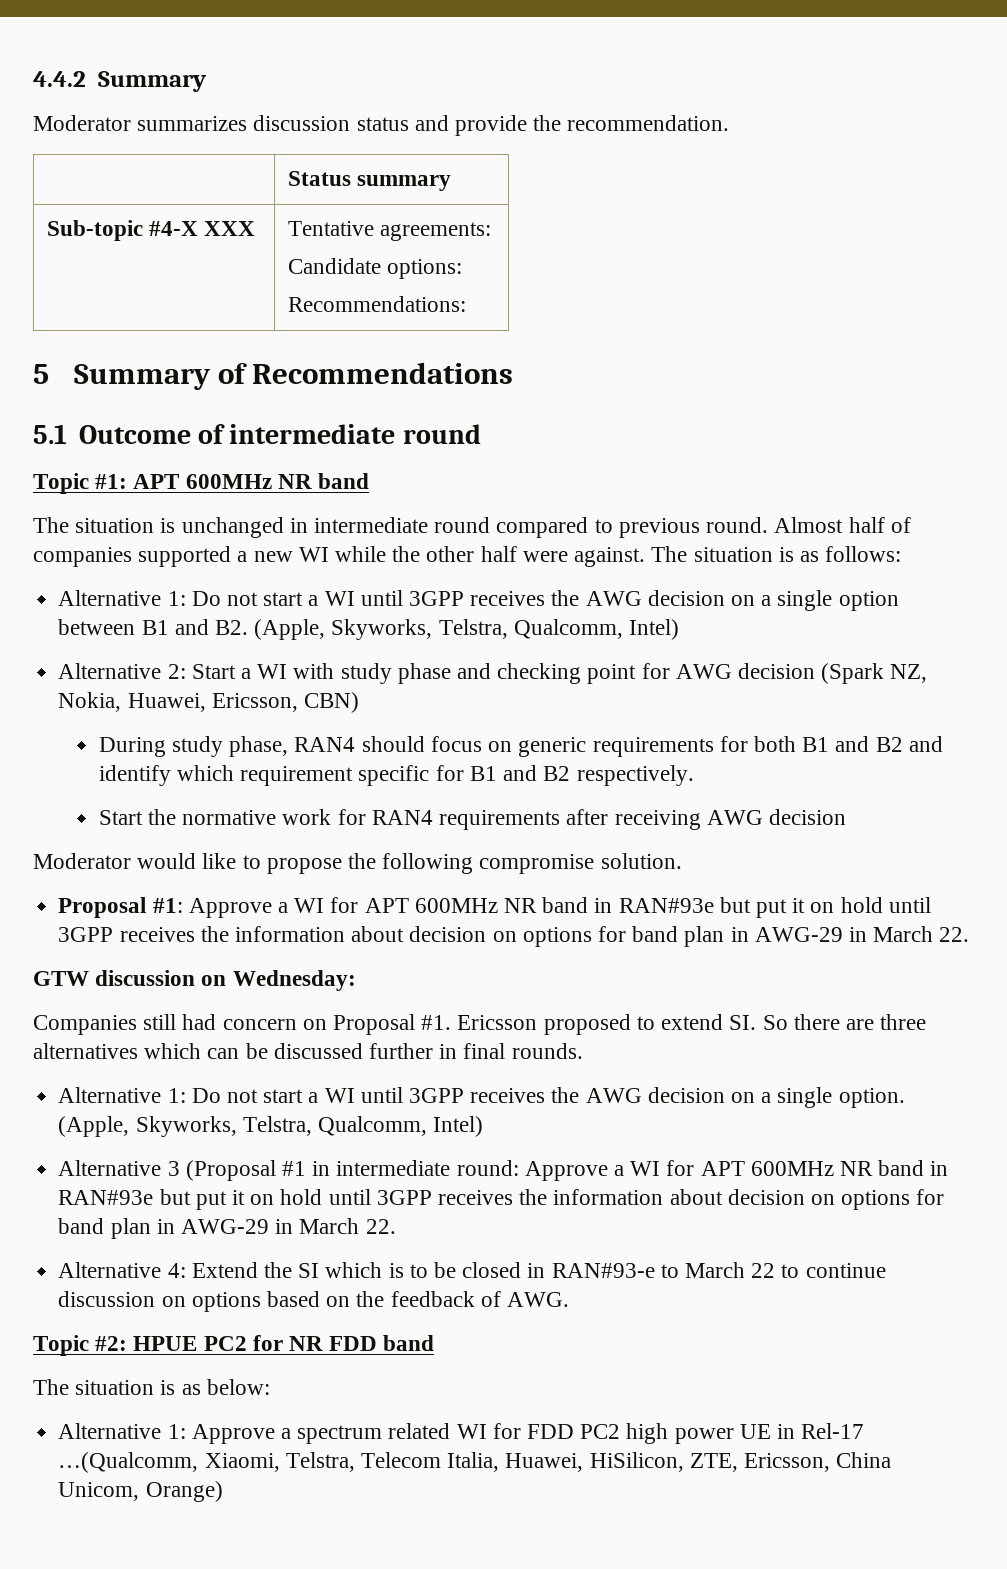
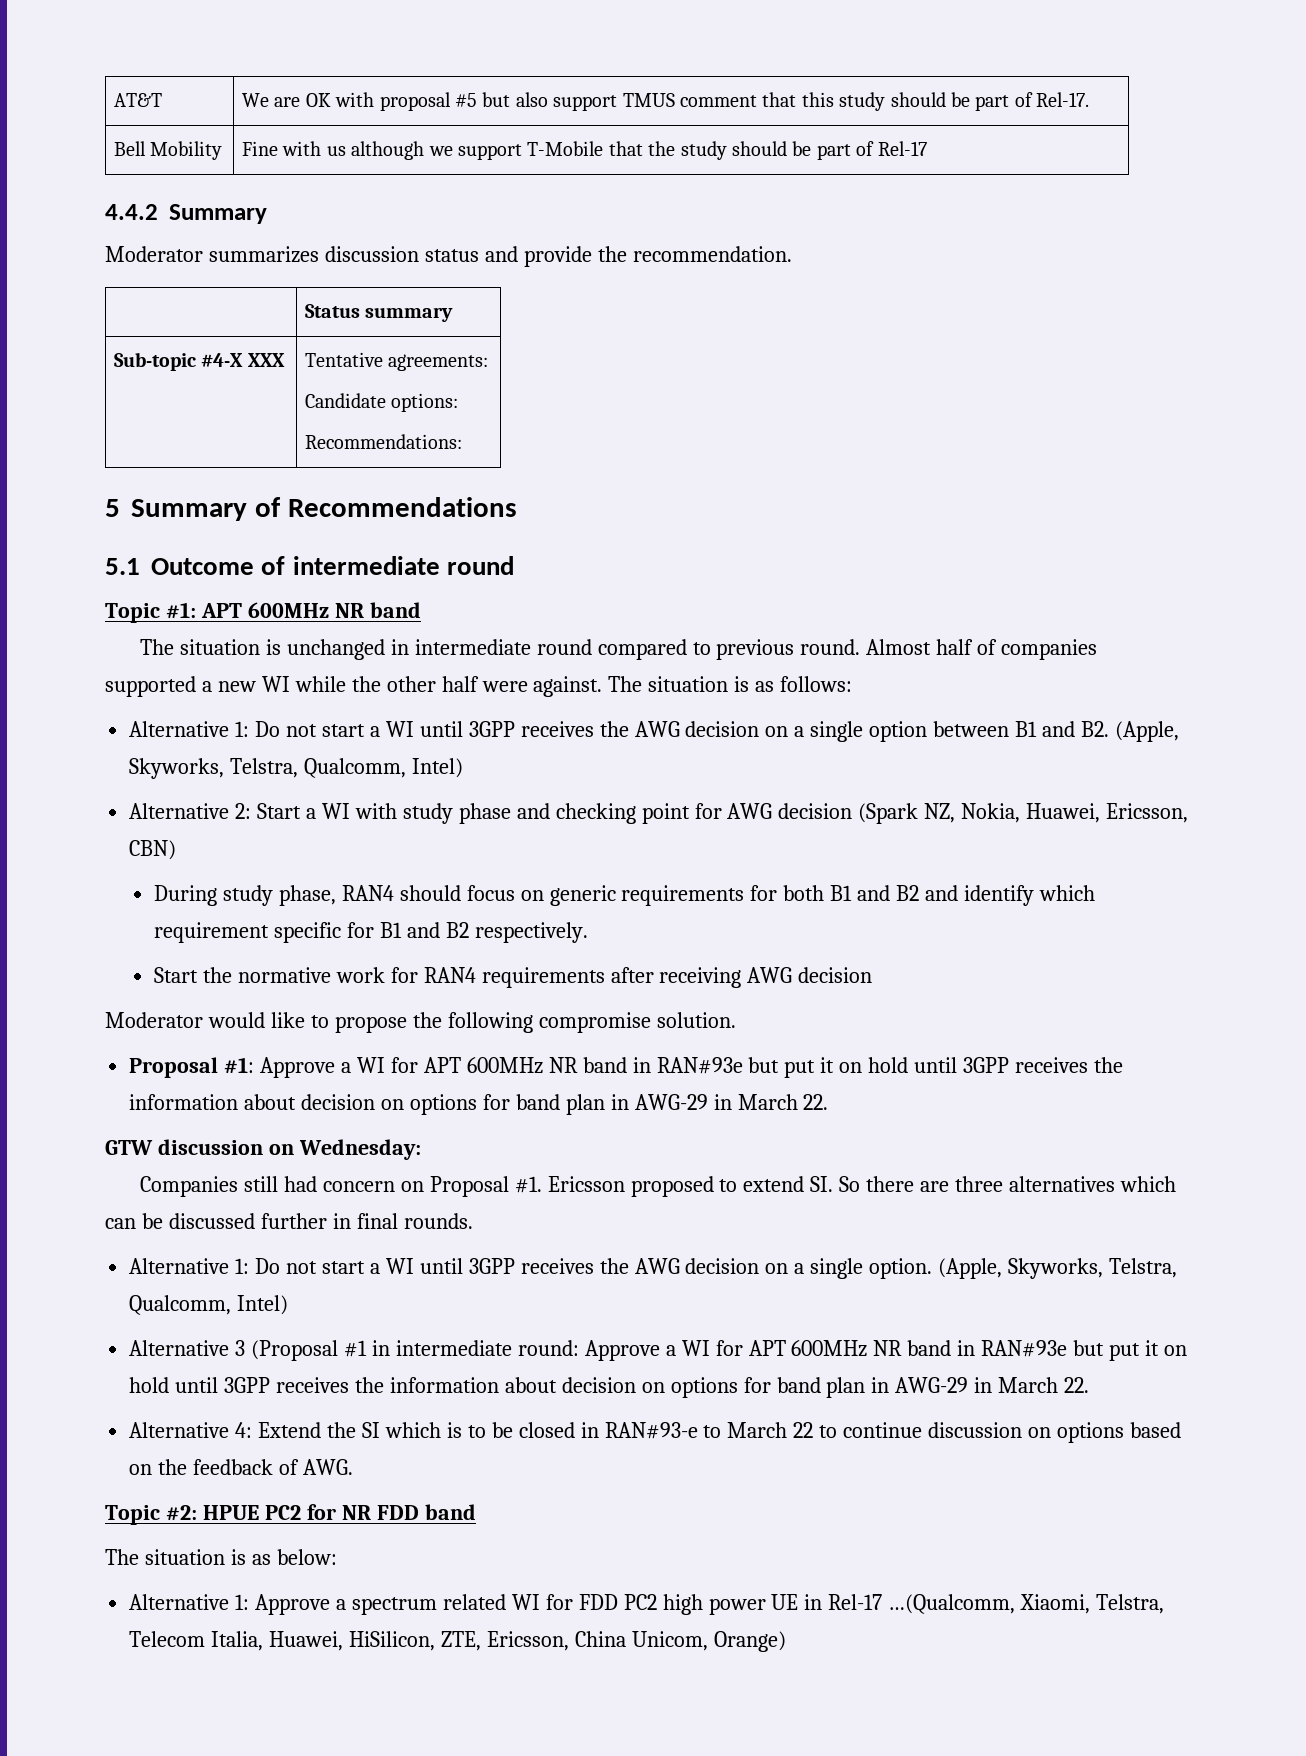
+ AT&T | We are OK with proposal #5 but also support TMUS comment that this study should be part of Rel-17.
+ Bell Mobility | Fine with us although we support T-Mobile that the study should be part of Rel-17

